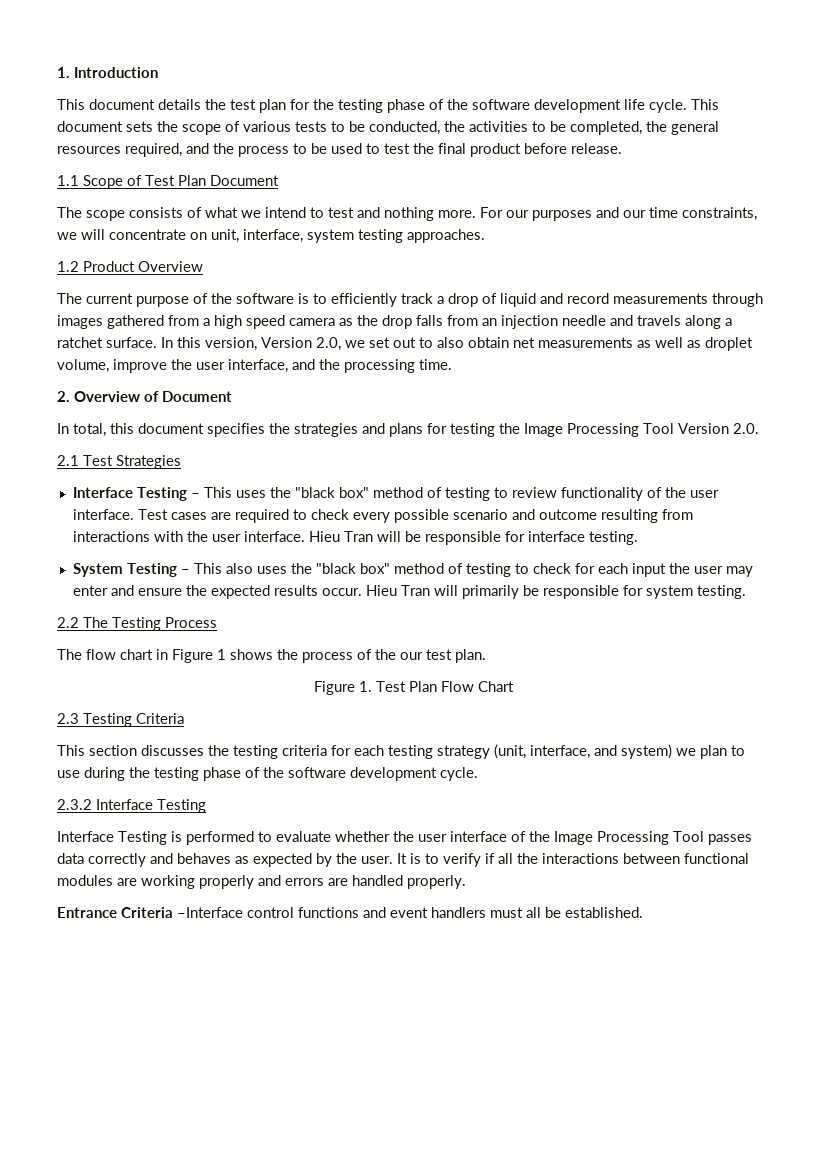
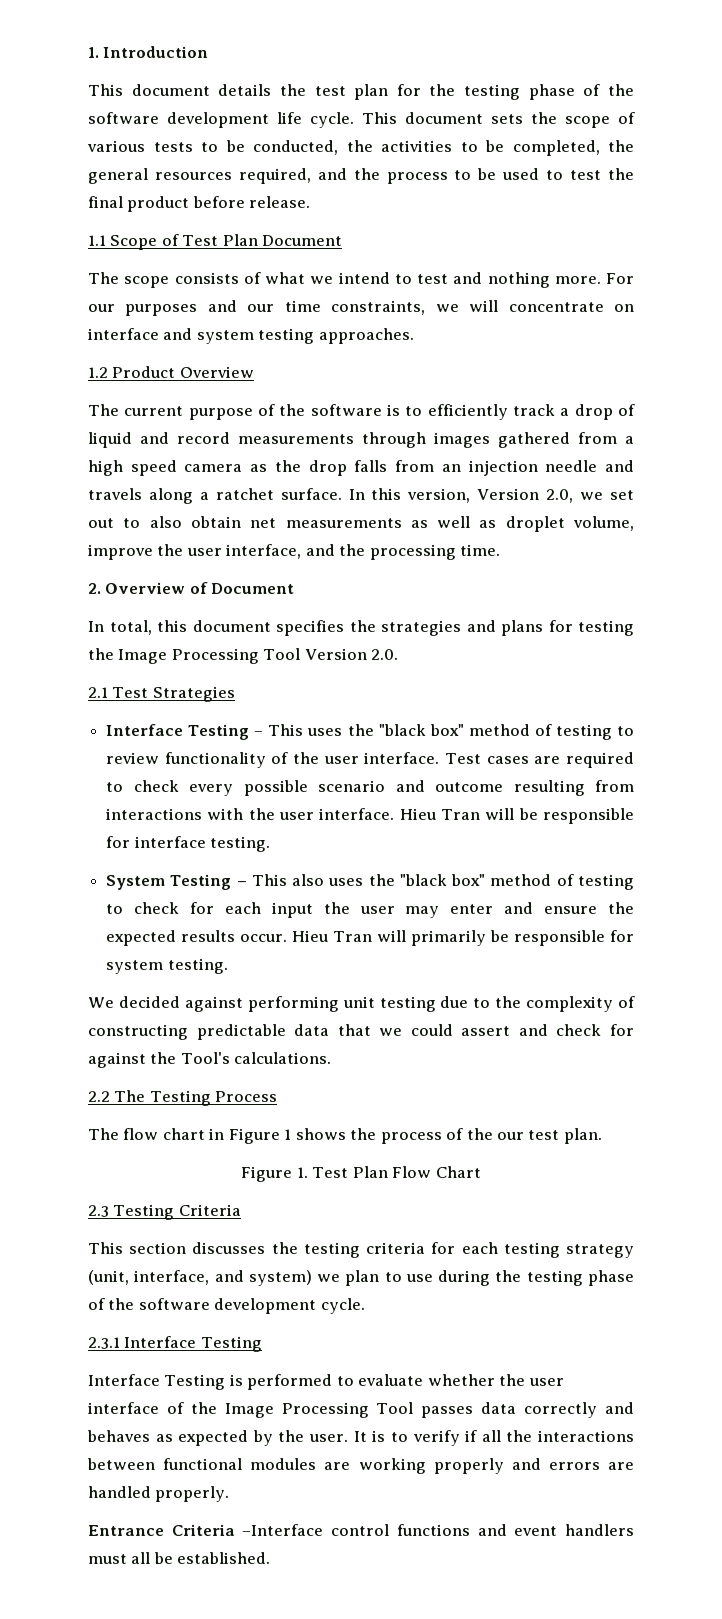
- For our purposes and our time constraints, we will concentrate on unit, interface, system testing approaches.
+ For our purposes and our time constraints, we will concentrate on interface and system testing approaches.
+ We decided against performing unit testing due to the complexity of constructing predictable data that we could assert and check for against the Tool's calculations.
- 2.3.2 Interface Testing
+ 2.3.1 Interface Testing

